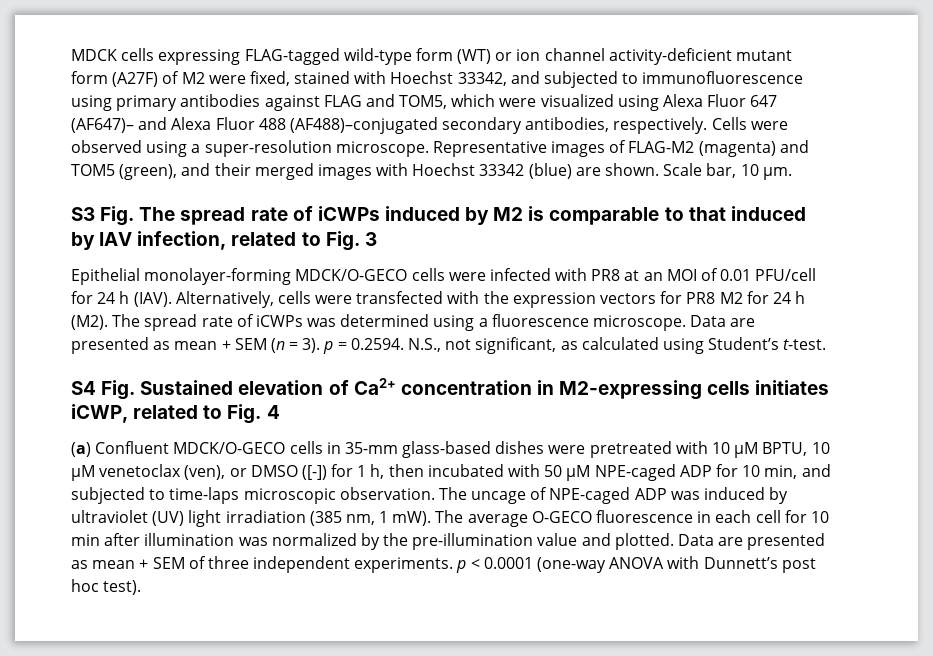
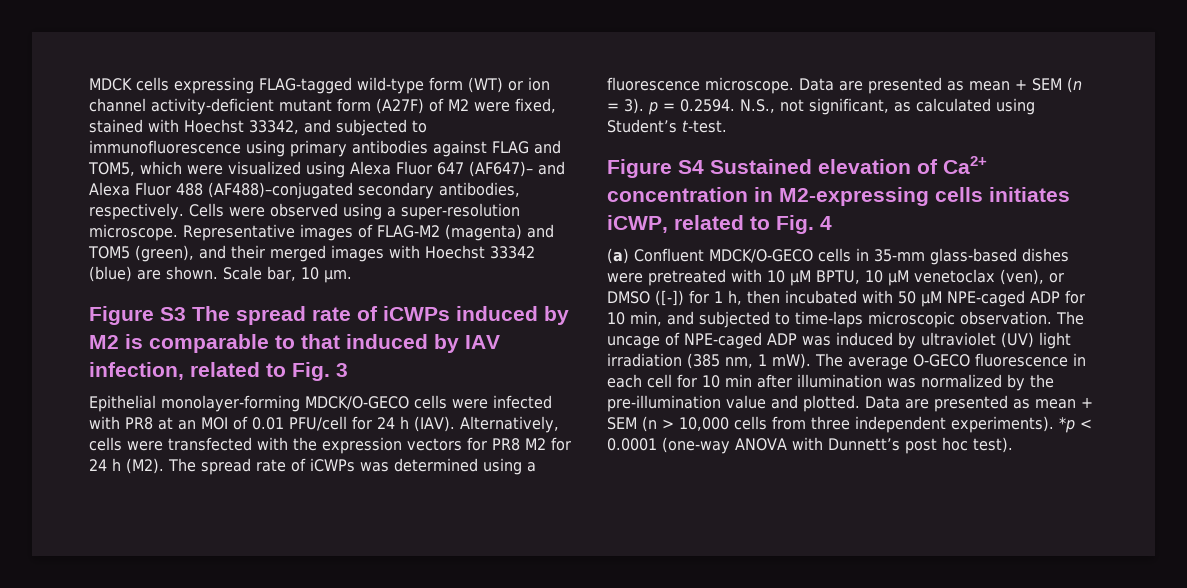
- S3 Fig. The spread rate of iCWPs induced by M2 is comparable to that induced by IAV infection, related to Fig. 3
+ Figure S3 The spread rate of iCWPs induced by M2 is comparable to that induced by IAV infection, related to Fig. 3
- S4 Fig. Sustained elevation of Ca2+ concentration in M2-expressing cells initiates iCWP, related to Fig. 4
+ Figure S4 Sustained elevation of Ca2+ concentration in M2-expressing cells initiates iCWP, related to Fig. 4
- Data are presented as mean + SEM of three independent experiments. p < 0.0001 (one-way ANOVA with Dunnett’s post hoc test).
+ Data are presented as mean + SEM (n > 10,000 cells from three independent experiments). *p < 0.0001 (one-way ANOVA with Dunnett’s post hoc test).

